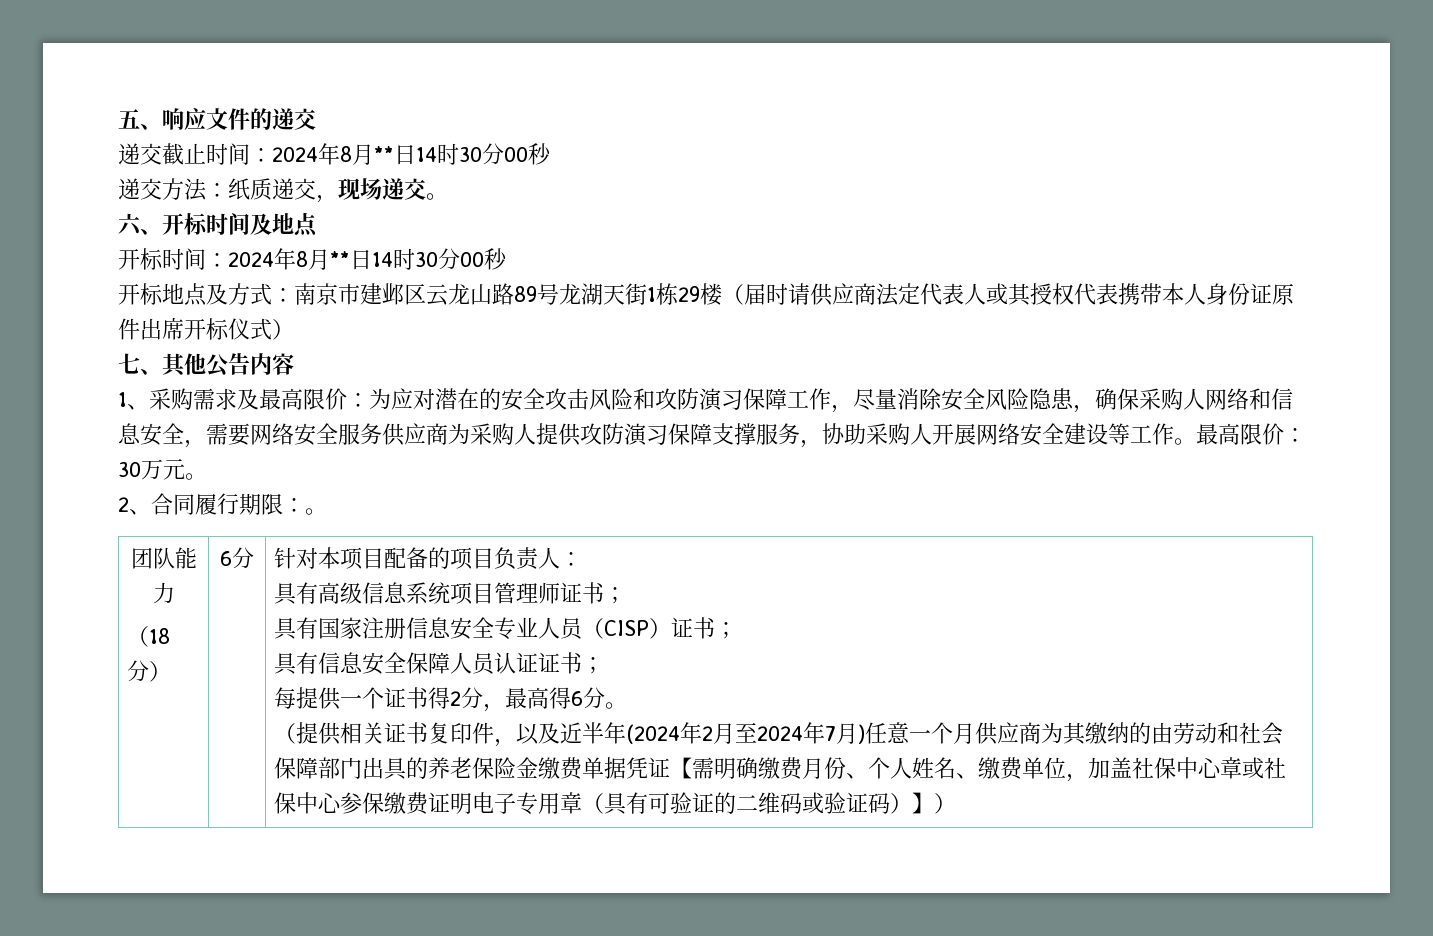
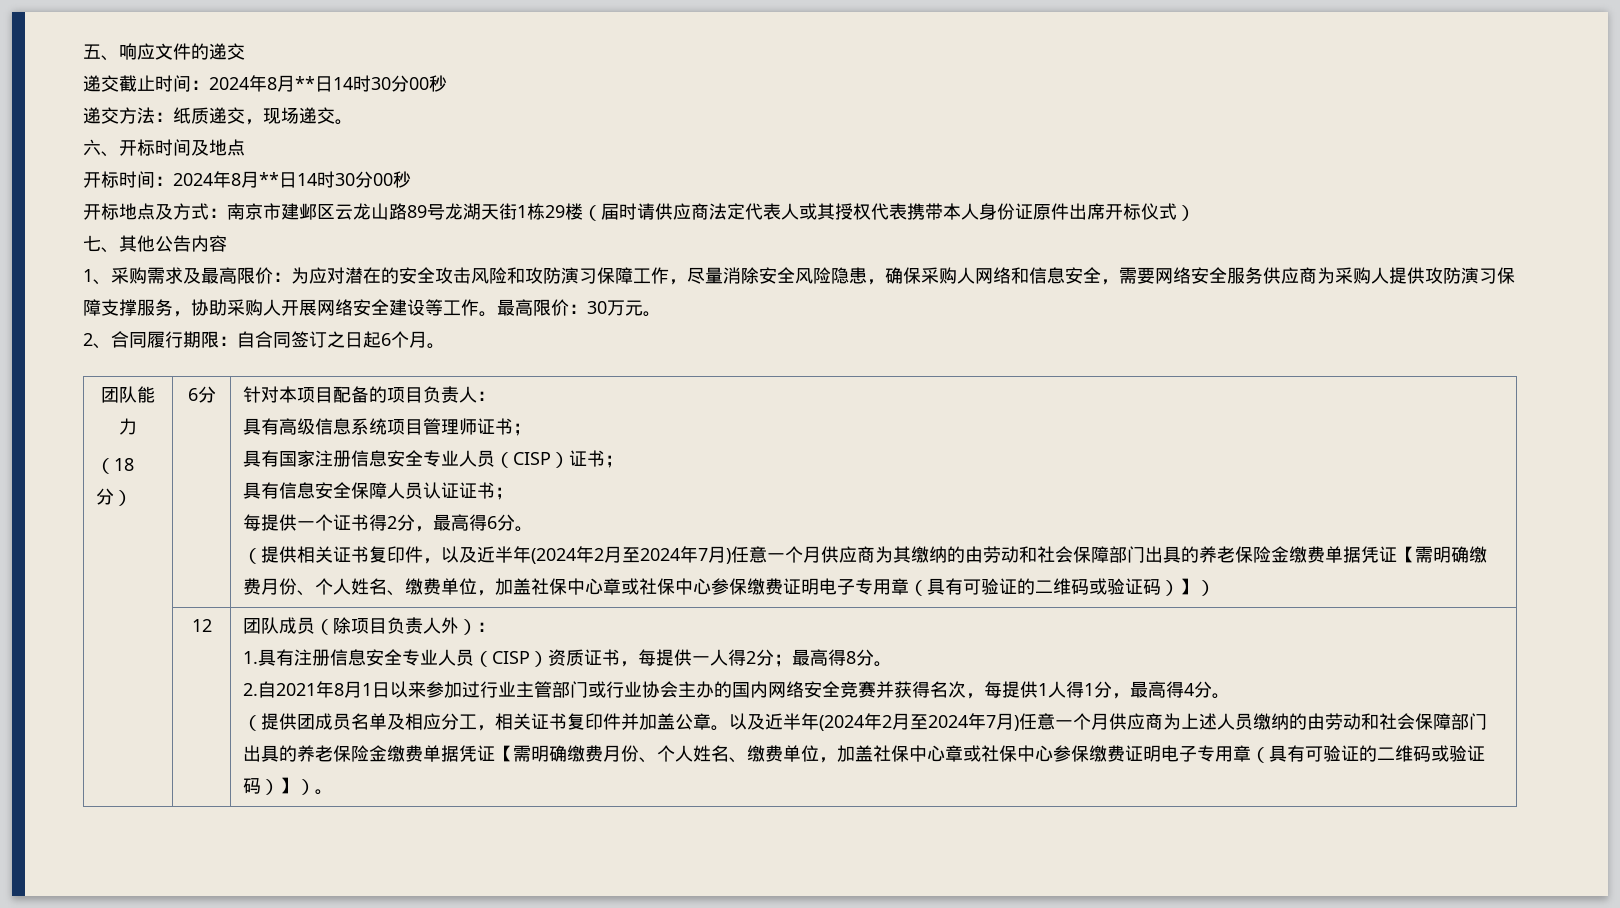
- 2、合同履行期限：。
+ 2、合同履行期限：自合同签订之日起6个月。
+ 12 | 团队成员（除项目负责人外）：
+ 1.具有注册信息安全专业人员（CISP）资质证书，每提供一人得2分；最高得8分。
+ 2.自2021年8月1日以来参加过行业主管部门或行业协会主办的国内网络安全竞赛并获得名次，每提供1人得1分，最高得4分。
+ （提供团成员名单及相应分工，相关证书复印件并加盖公章。以及近半年(2024年2月至2024年7月)任意一个月供应商为上述人员缴纳的由劳动和社会保障部门出具的养老保险金缴费单据凭证【需明确缴费月份、个人姓名、缴费单位，加盖社保中心章或社保中心参保缴费证明电子专用章（具有可验证的二维码或验证码）】）。

